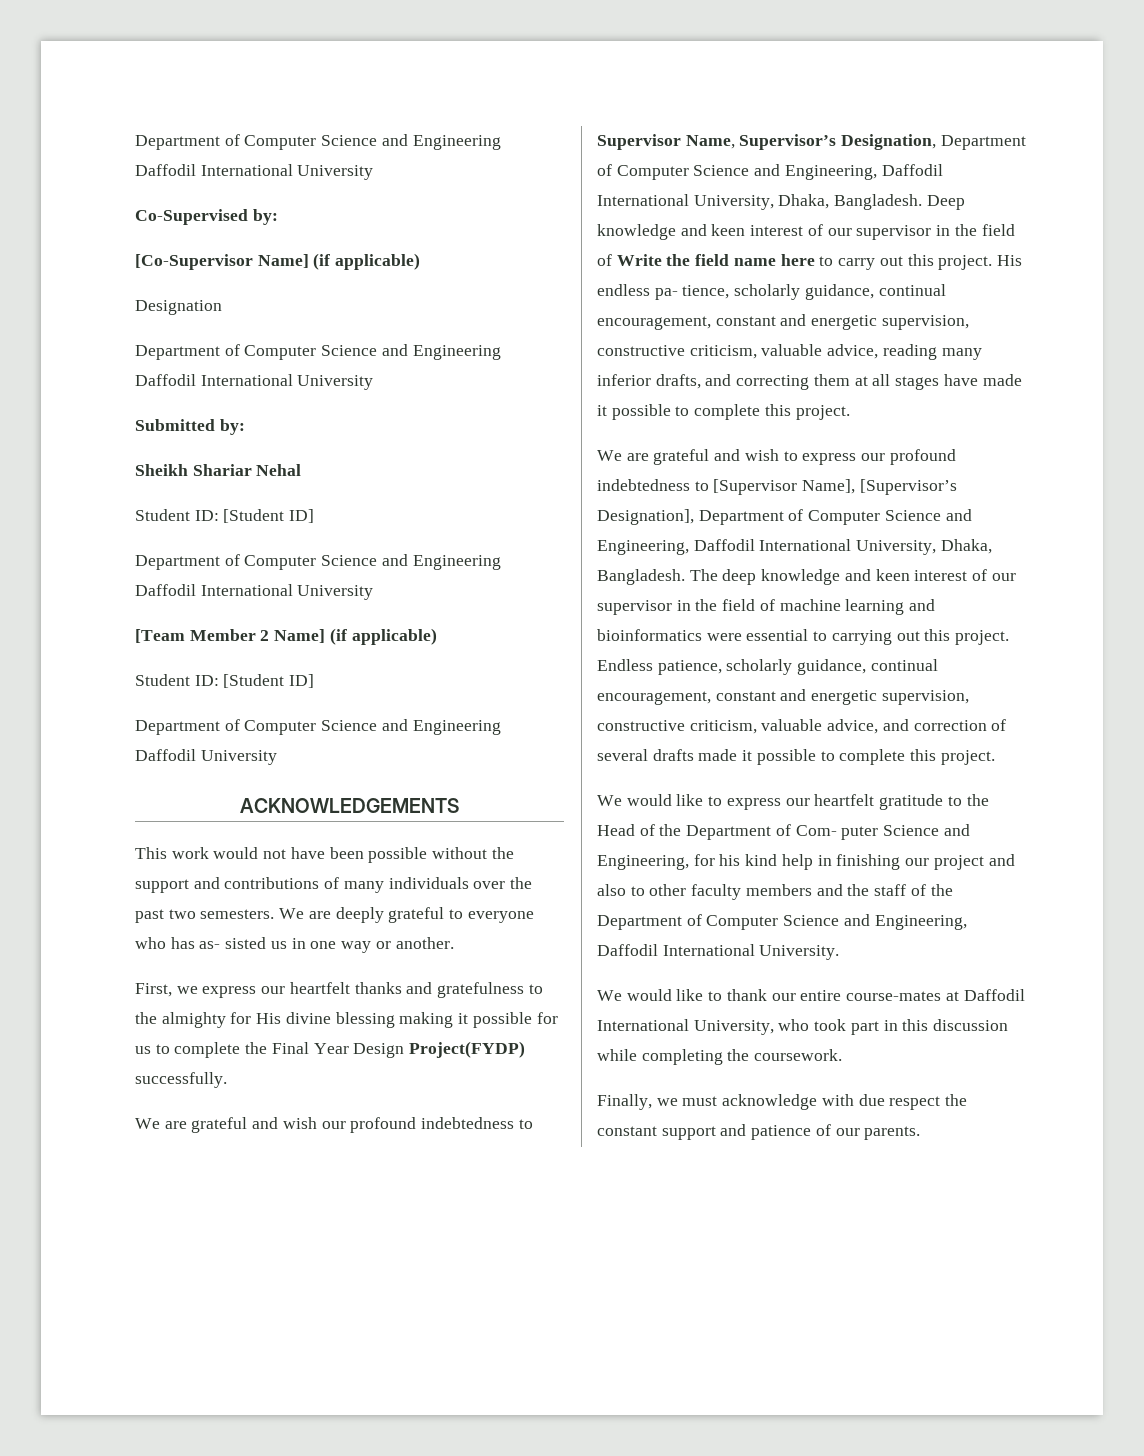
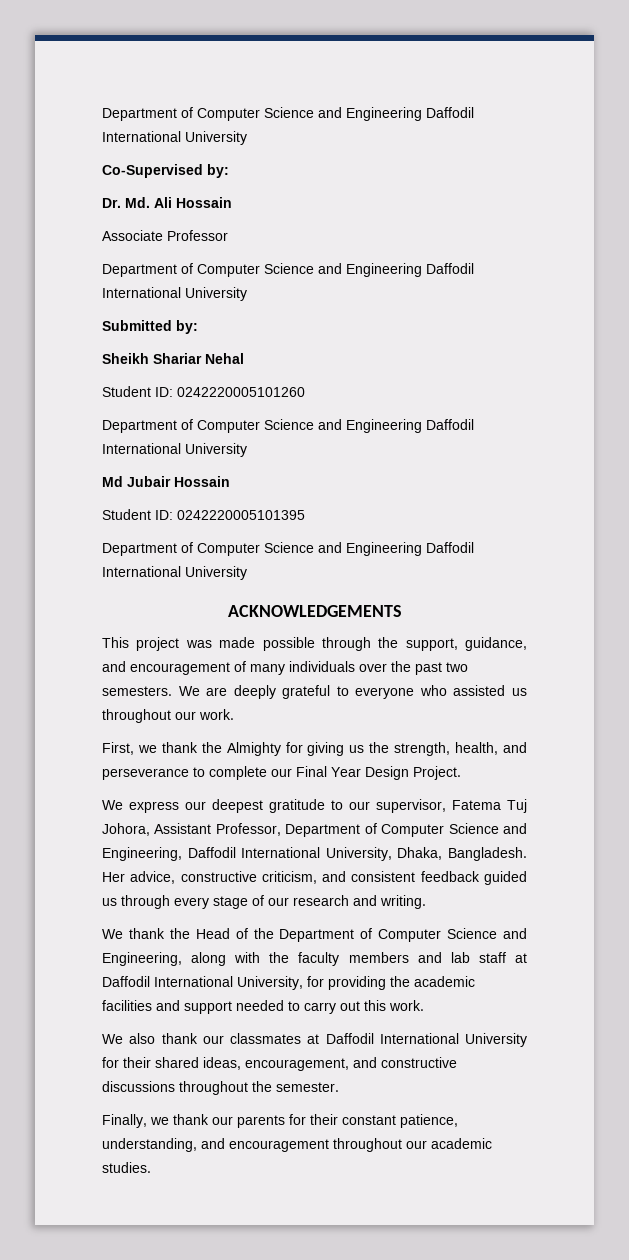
- [Co-Supervisor Name] (if applicable)
- Designation
+ Dr. Md. Ali Hossain
+ Associate Professor
  Sheikh Shariar Nehal
- Student ID: [Student ID]
+ Student ID: 0242220005101260
  Department of Computer Science and Engineering Daffodil International University
- [Team Member 2 Name] (if applicable)
- Student ID: [Student ID]
- Department of Computer Science and Engineering Daffodil University
+ Md Jubair Hossain
+ Student ID: 0242220005101395
+ Department of Computer Science and Engineering Daffodil International University
- This work would not have been possible without the support and contributions of many individuals over the past two semesters.
+ This project was made possible through the support, guidance, and encouragement of many individuals over the past two semesters.
- We are deeply grateful to everyone who has as- sisted us in one way or another.
- First, we express our heartfelt thanks and gratefulness to the almighty for His divine blessing making it possible for us to complete the Final Year Design Project(FYDP) successfully.
- We are grateful and wish our profound indebtedness to Supervisor Name, Supervisor’s Designation, Department of Computer Science and Engineering, Daffodil International University, Dhaka, Bangladesh.
+ We are deeply grateful to everyone who assisted us throughout our work.
+ First, we thank the Almighty for giving us the strength, health, and perseverance to complete our Final Year Design Project.
+ We express our deepest gratitude to our supervisor, Fatema Tuj Johora, Assistant Professor, Department of Computer Science and Engineering, Daffodil International University, Dhaka, Bangladesh.
- Deep knowledge and keen interest of our supervisor in the field of Write the field name here to carry out this project. His endless pa- tience, scholarly guidance, continual encouragement, constant and energetic supervision, constructive criticism, valuable advice, reading many inferior drafts, and correcting them at all stages have made it possible to complete this project.
- We are grateful and wish to express our profound indebtedness to [Supervisor Name], [Supervisor’s Designation], Department of Computer Science and Engineering, Daffodil International University, Dhaka, Bangladesh. The deep knowledge and keen interest of our supervisor in the field of machine learning and bioinformatics were essential to carrying out this project. Endless patience, scholarly guidance, continual encouragement, constant and energetic supervision, constructive criticism, valuable advice, and correction of several drafts made it possible to complete this project.
- We would like to express our heartfelt gratitude to the Head of the Department of Com- puter Science and Engineering, for his kind help in finishing our project and also to other faculty members and the staff of the Department of Computer Science and Engineering, Daffodil International University.
- We would like to thank our entire course-mates at Daffodil International University, who took part in this discussion while completing the coursework.
- Finally, we must acknowledge with due respect the constant support and patience of our parents.
+ Her advice, constructive criticism, and consistent feedback guided us through every stage of our research and writing.
+ We thank the Head of the Department of Computer Science and Engineering, along with the faculty members and lab staff at Daffodil International University, for providing the academic facilities and support needed to carry out this work.
+ We also thank our classmates at Daffodil International University for their shared ideas, encouragement, and constructive discussions throughout the semester.
+ Finally, we thank our parents for their constant patience, understanding, and encouragement throughout our academic studies.

